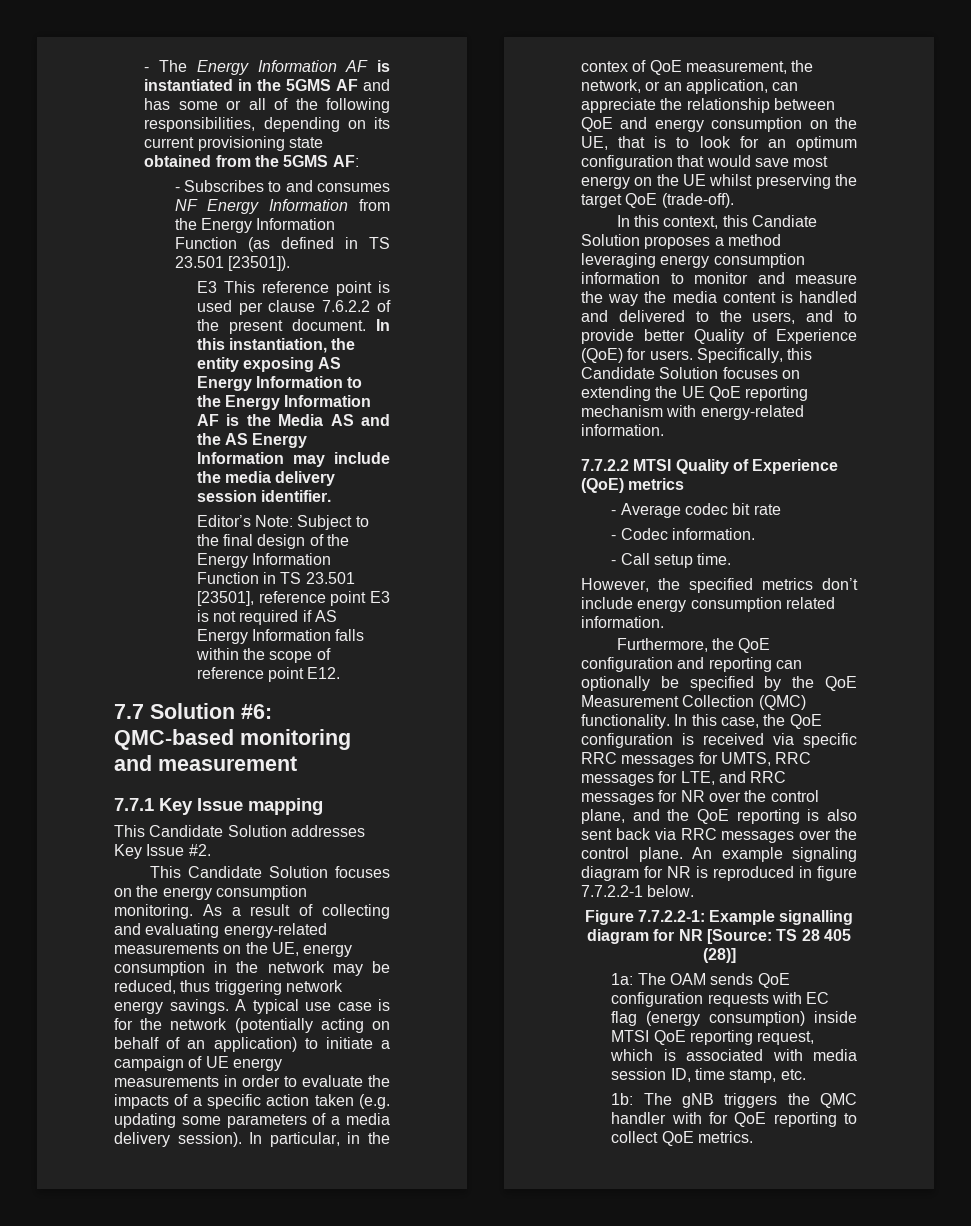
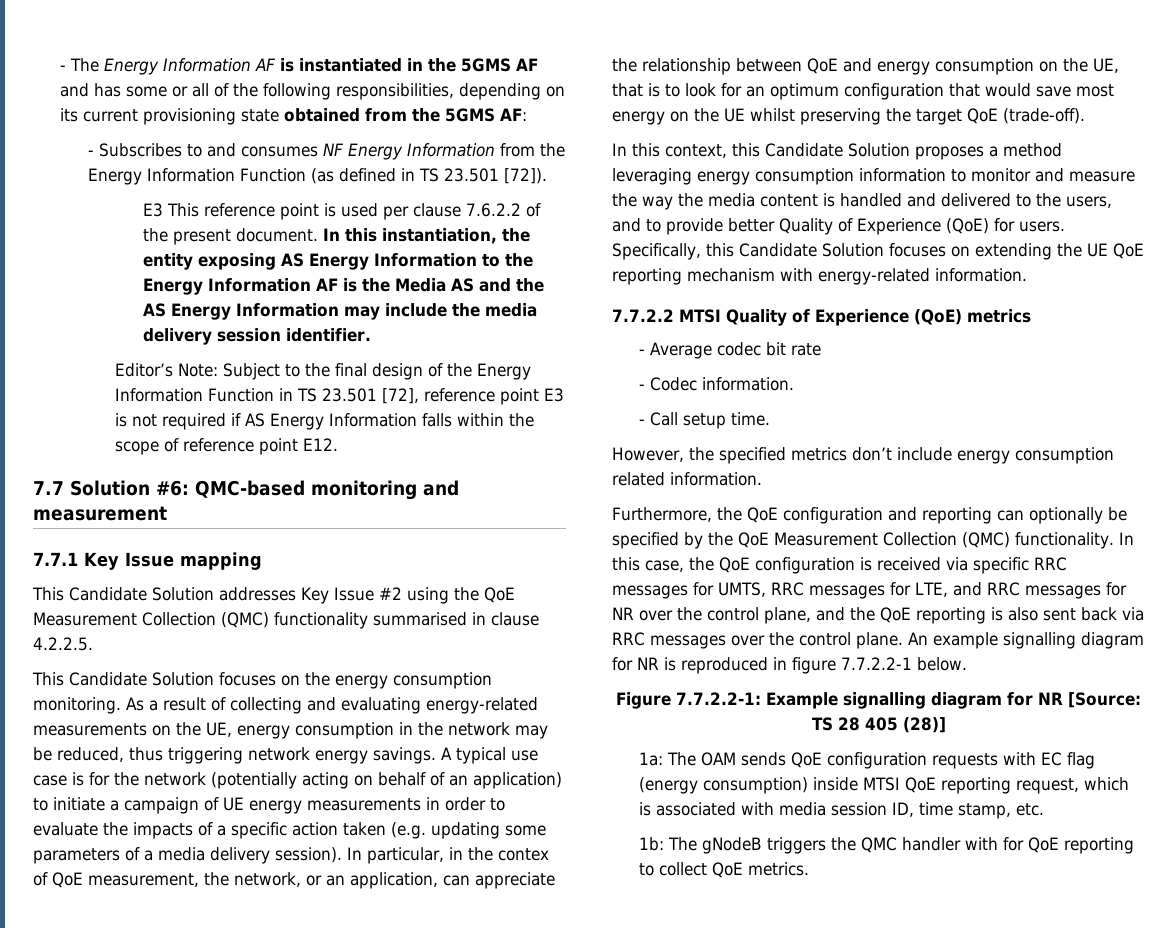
- - Subscribes to and consumes NF Energy Information from the Energy Information Function (as defined in TS 23.501 [23501]).
+ - Subscribes to and consumes NF Energy Information from the Energy Information Function (as defined in TS 23.501 [72]).
- Editor’s Note: Subject to the final design of the Energy Information Function in TS 23.501 [23501], reference point E3 is not required if AS Energy Information falls within the scope of reference point E12.
+ Editor’s Note: Subject to the final design of the Energy Information Function in TS 23.501 [72], reference point E3 is not required if AS Energy Information falls within the scope of reference point E12.
- This Candidate Solution addresses Key Issue #2.
+ This Candidate Solution addresses Key Issue #2 using the QoE Measurement Collection (QMC) functionality summarised in clause 4.2.2.5.
- In this context, this Candiate Solution proposes a method leveraging energy consumption information to monitor and measure the way the media content is handled and delivered to the users, and to provide better Quality of Experience (QoE) for users.
+ In this context, this Candidate Solution proposes a method leveraging energy consumption information to monitor and measure the way the media content is handled and delivered to the users, and to provide better Quality of Experience (QoE) for users.
- An example signaling diagram for NR is reproduced in figure 7.7.2.2-1 below.
+ An example signalling diagram for NR is reproduced in figure 7.7.2.2-1 below.
- 1b: The gNB triggers the QMC handler with for QoE reporting to collect QoE metrics.
+ 1b: The gNodeB triggers the QMC handler with for QoE reporting to collect QoE metrics.

